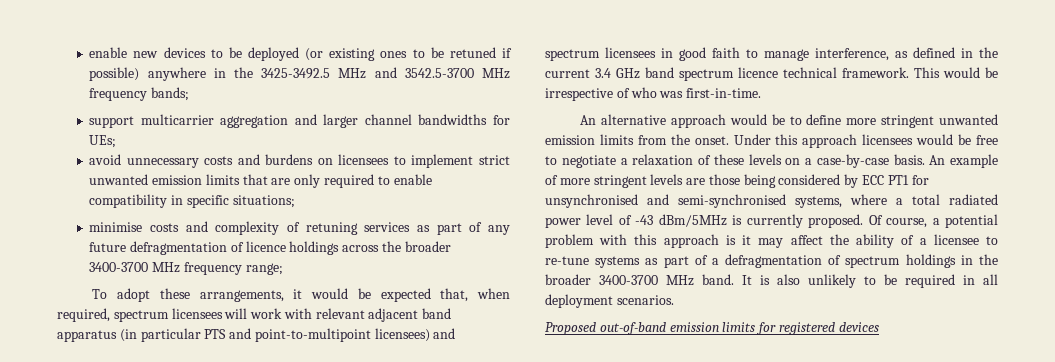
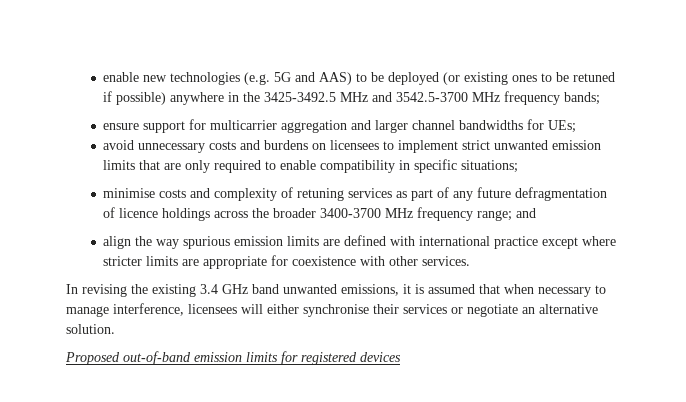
- enable new devices to be deployed (or existing ones to be retuned if possible) anywhere in the 3425-3492.5 MHz and 3542.5-3700 MHz frequency bands;
+ enable new technologies (e.g. 5G and AAS) to be deployed (or existing ones to be retuned if possible) anywhere in the 3425-3492.5 MHz and 3542.5-3700 MHz frequency bands;
- support multicarrier aggregation and larger channel bandwidths for UEs;
+ ensure support for multicarrier aggregation and larger channel bandwidths for UEs;
- minimise costs and complexity of retuning services as part of any future defragmentation of licence holdings across the broader 3400-3700 MHz frequency range;
- To adopt these arrangements, it would be expected that, when required, spectrum licensees will work with relevant adjacent band apparatus (in particular PTS and point-to-multipoint licensees) and spectrum licensees in good faith to manage interference, as defined in the current 3.4 GHz band spectrum licence technical framework. This would be irrespective of who was first-in-time.
- An alternative approach would be to define more stringent unwanted emission limits from the onset. Under this approach licensees would be free to negotiate a relaxation of these levels on a case-by-case basis. An example of more stringent levels are those being considered by ECC PT1 for unsynchronised and semi-synchronised systems, where a total radiated power level of -43 dBm/5MHz is currently proposed. Of course, a potential problem with this approach is it may affect the ability of a licensee to re-tune systems as part of a defragmentation of spectrum holdings in the broader 3400-3700 MHz band. It is also unlikely to be required in all deployment scenarios.
+ minimise costs and complexity of retuning services as part of any future defragmentation of licence holdings across the broader 3400-3700 MHz frequency range; and
+ align the way spurious emission limits are defined with international practice except where stricter limits are appropriate for coexistence with other services.
+ In revising the existing 3.4 GHz band unwanted emissions, it is assumed that when necessary to manage interference, licensees will either synchronise their services or negotiate an alternative solution.

